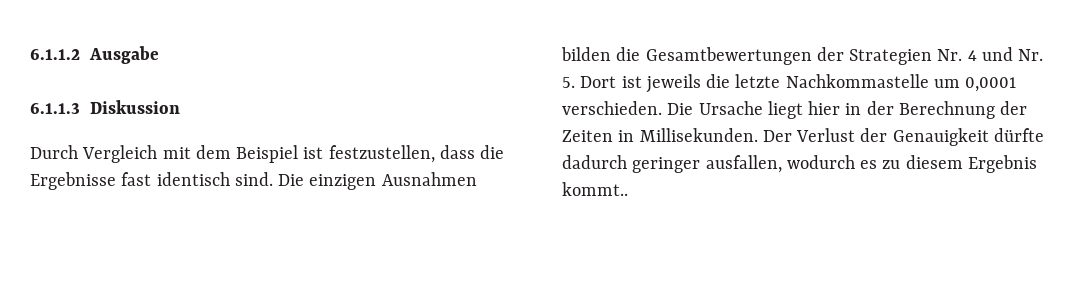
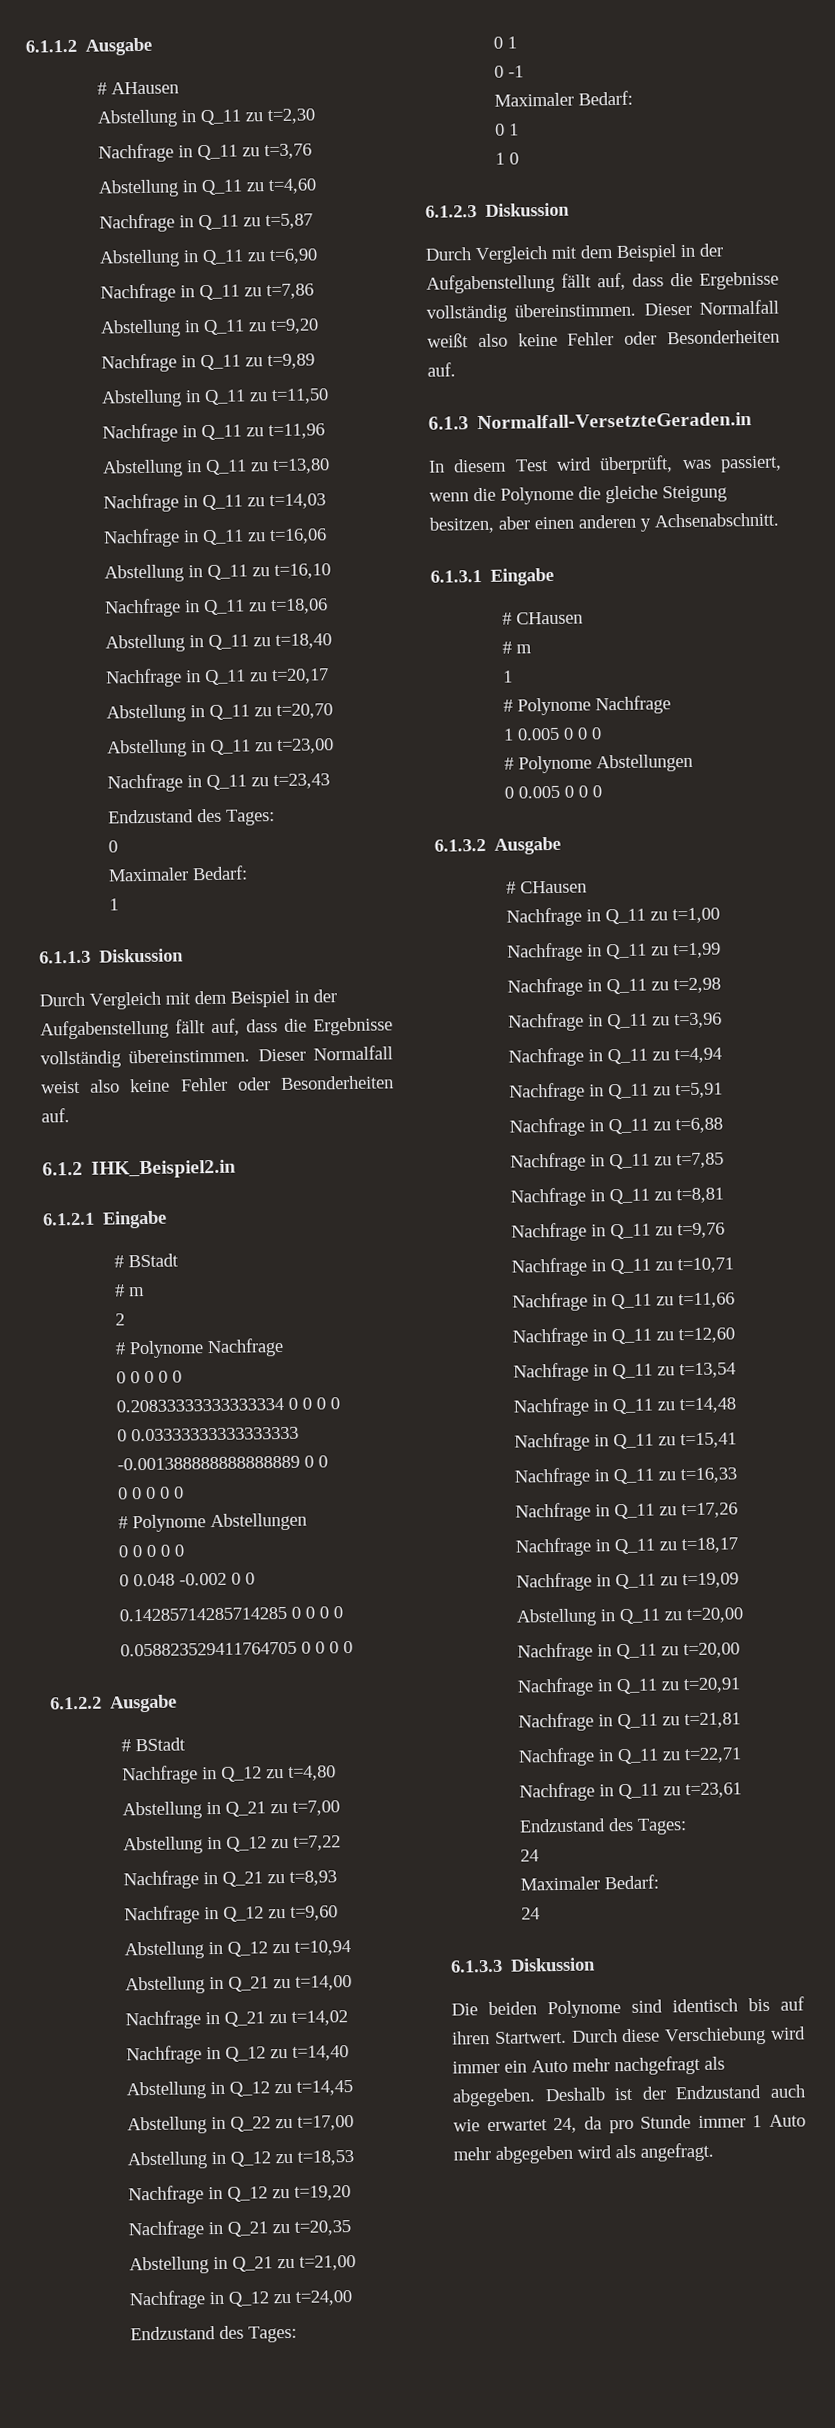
+ # AHausen
+ Abstellung in Q_11 zu t=2,30
+ Nachfrage in Q_11 zu t=3,76
+ Abstellung in Q_11 zu t=4,60
+ Nachfrage in Q_11 zu t=5,87
+ Abstellung in Q_11 zu t=6,90
+ Nachfrage in Q_11 zu t=7,86
+ Abstellung in Q_11 zu t=9,20
+ Nachfrage in Q_11 zu t=9,89
+ Abstellung in Q_11 zu t=11,50
+ Nachfrage in Q_11 zu t=11,96
+ Abstellung in Q_11 zu t=13,80
+ Nachfrage in Q_11 zu t=14,03
+ Nachfrage in Q_11 zu t=16,06
+ Abstellung in Q_11 zu t=16,10
+ Nachfrage in Q_11 zu t=18,06
+ Abstellung in Q_11 zu t=18,40
+ Nachfrage in Q_11 zu t=20,17
+ Abstellung in Q_11 zu t=20,70
+ Abstellung in Q_11 zu t=23,00
+ Nachfrage in Q_11 zu t=23,43
+ Endzustand des Tages:
+ 0
+ Maximaler Bedarf:
+ 1
- Durch Vergleich mit dem Beispiel ist festzustellen, dass die Ergebnisse fast identisch sind. Die einzigen Ausnahmen bilden die Gesamtbewertungen der Strategien Nr. 4 und Nr. 5. Dort ist jeweils die letzte Nachkommastelle um 0,0001 verschieden. Die Ursache liegt hier in der Berechnung der Zeiten in Millisekunden. Der Verlust der Genauigkeit dürfte dadurch geringer ausfallen, wodurch es zu diesem Ergebnis kommt..
+ Durch Vergleich mit dem Beispiel in der Aufgabenstellung fällt auf, dass die Ergebnisse vollständig übereinstimmen. Dieser Normalfall weist also keine Fehler oder Besonderheiten auf.
+ 6.1.2 IHK_Beispiel2.in
+ 6.1.2.1 Eingabe
+ # BStadt
+ # m
+ 2
+ # Polynome Nachfrage
+ 0 0 0 0 0
+ 0.20833333333333334 0 0 0 0
+ 0 0.03333333333333333 -0.001388888888888889 0 0
+ 0 0 0 0 0
+ # Polynome Abstellungen
+ 0 0 0 0 0
+ 0 0.048 -0.002 0 0
+ 0.14285714285714285 0 0 0 0
+ 0.058823529411764705 0 0 0 0
+ 6.1.2.2 Ausgabe
+ # BStadt
+ Nachfrage in Q_12 zu t=4,80
+ Abstellung in Q_21 zu t=7,00
+ Abstellung in Q_12 zu t=7,22
+ Nachfrage in Q_21 zu t=8,93
+ Nachfrage in Q_12 zu t=9,60
+ Abstellung in Q_12 zu t=10,94
+ Abstellung in Q_21 zu t=14,00
+ Nachfrage in Q_21 zu t=14,02
+ Nachfrage in Q_12 zu t=14,40
+ Abstellung in Q_12 zu t=14,45
+ Abstellung in Q_22 zu t=17,00
+ Abstellung in Q_12 zu t=18,53
+ Nachfrage in Q_12 zu t=19,20
+ Nachfrage in Q_21 zu t=20,35
+ Abstellung in Q_21 zu t=21,00
+ Nachfrage in Q_12 zu t=24,00
+ Endzustand des Tages:
+ 0 1
+ 0 -1
+ Maximaler Bedarf:
+ 0 1
+ 1 0
+ 6.1.2.3 Diskussion
+ Durch Vergleich mit dem Beispiel in der Aufgabenstellung fällt auf, dass die Ergebnisse vollständig übereinstimmen. Dieser Normalfall weißt also keine Fehler oder Besonderheiten auf.
+ 6.1.3 Normalfall-VersetzteGeraden.in
+ In diesem Test wird überprüft, was passiert, wenn die Polynome die gleiche Steigung besitzen, aber einen anderen y Achsenabschnitt.
+ 6.1.3.1 Eingabe
+ # CHausen
+ # m
+ 1
+ # Polynome Nachfrage
+ 1 0.005 0 0 0
+ # Polynome Abstellungen
+ 0 0.005 0 0 0
+ 6.1.3.2 Ausgabe
+ # CHausen
+ Nachfrage in Q_11 zu t=1,00
+ Nachfrage in Q_11 zu t=1,99
+ Nachfrage in Q_11 zu t=2,98
+ Nachfrage in Q_11 zu t=3,96
+ Nachfrage in Q_11 zu t=4,94
+ Nachfrage in Q_11 zu t=5,91
+ Nachfrage in Q_11 zu t=6,88
+ Nachfrage in Q_11 zu t=7,85
+ Nachfrage in Q_11 zu t=8,81
+ Nachfrage in Q_11 zu t=9,76
+ Nachfrage in Q_11 zu t=10,71
+ Nachfrage in Q_11 zu t=11,66
+ Nachfrage in Q_11 zu t=12,60
+ Nachfrage in Q_11 zu t=13,54
+ Nachfrage in Q_11 zu t=14,48
+ Nachfrage in Q_11 zu t=15,41
+ Nachfrage in Q_11 zu t=16,33
+ Nachfrage in Q_11 zu t=17,26
+ Nachfrage in Q_11 zu t=18,17
+ Nachfrage in Q_11 zu t=19,09
+ Abstellung in Q_11 zu t=20,00
+ Nachfrage in Q_11 zu t=20,00
+ Nachfrage in Q_11 zu t=20,91
+ Nachfrage in Q_11 zu t=21,81
+ Nachfrage in Q_11 zu t=22,71
+ Nachfrage in Q_11 zu t=23,61
+ Endzustand des Tages:
+ 24
+ Maximaler Bedarf:
+ 24
+ 6.1.3.3 Diskussion
+ Die beiden Polynome sind identisch bis auf ihren Startwert. Durch diese Verschiebung wird immer ein Auto mehr nachgefragt als abgegeben. Deshalb ist der Endzustand auch wie erwartet 24, da pro Stunde immer 1 Auto mehr abgegeben wird als angefragt.

